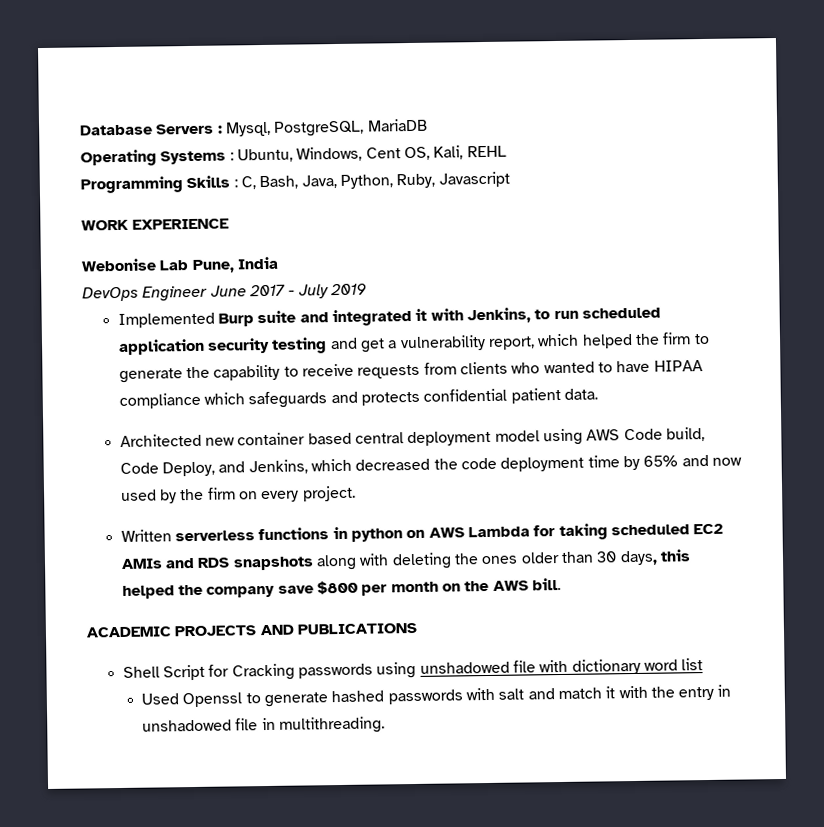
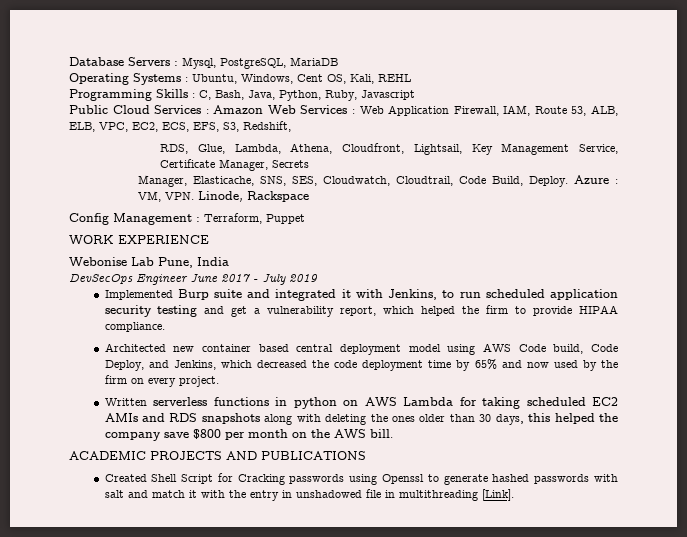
+ Public Cloud Services : Amazon Web Services : Web Application Firewall, IAM, Route 53, ALB, ELB, VPC, EC2, ECS, EFS, S3, Redshift,
+ RDS, Glue, Lambda, Athena, Cloudfront, Lightsail, Key Management Service, Certificate Manager, Secrets
+ Manager, Elasticache, SNS, SES, Cloudwatch, Cloudtrail, Code Build, Deploy. Azure : VM, VPN. Linode, Rackspace
+ Config Management : Terraform, Puppet
- DevOps Engineer June 2017 - July 2019
+ DevSecOps Engineer June 2017 - July 2019
- Implemented Burp suite and integrated it with Jenkins, to run scheduled application security testing and get a vulnerability report, which helped the firm to generate the capability to receive requests from clients who wanted to have HIPAA compliance which safeguards and protects confidential patient data.
+ Implemented Burp suite and integrated it with Jenkins, to run scheduled application security testing and get a vulnerability report, which helped the firm to provide HIPAA compliance.
- Shell Script for Cracking passwords using unshadowed file with dictionary word list
- Used Openssl to generate hashed passwords with salt and match it with the entry in unshadowed file in multithreading.
+ Created Shell Script for Cracking passwords using Openssl to generate hashed passwords with salt and match it with the entry in unshadowed file in multithreading [Link].

